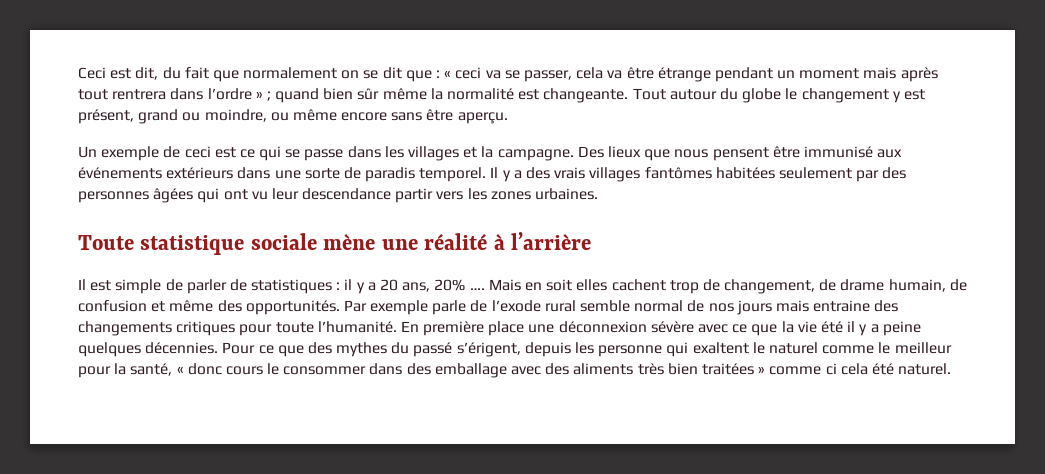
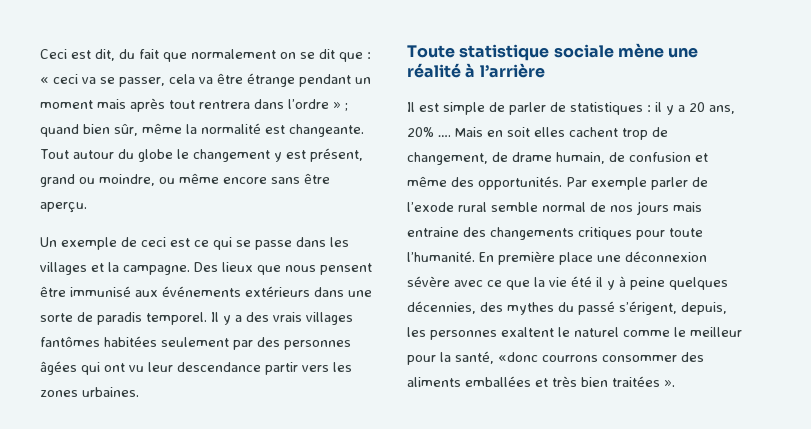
- Ceci est dit, du fait que normalement on se dit que : « ceci va se passer, cela va être étrange pendant un moment mais après tout rentrera dans l’ordre » ; quand bien sûr même la normalité est changeante.
+ Ceci est dit, du fait que normalement on se dit que : « ceci va se passer, cela va être étrange pendant un moment mais après tout rentrera dans l’ordre » ; quand bien sûr, même la normalité est changeante.
- Par exemple parle de l’exode rural semble normal de nos jours mais entraine des changements critiques pour toute l’humanité.
+ Par exemple parler de l’exode rural semble normal de nos jours mais entraine des changements critiques pour toute l’humanité.
- En première place une déconnexion sévère avec ce que la vie été il y a peine quelques décennies. Pour ce que des mythes du passé s’érigent, depuis les personne qui exaltent le naturel comme le meilleur pour la santé, « donc cours le consommer dans des emballage avec des aliments très bien traitées » comme ci cela été naturel.
+ En première place une déconnexion sévère avec ce que la vie été il y à peine quelques décennies, des mythes du passé s’érigent, depuis, les personnes exaltent le naturel comme le meilleur pour la santé, «donc courrons consommer des aliments emballées et très bien traitées ».

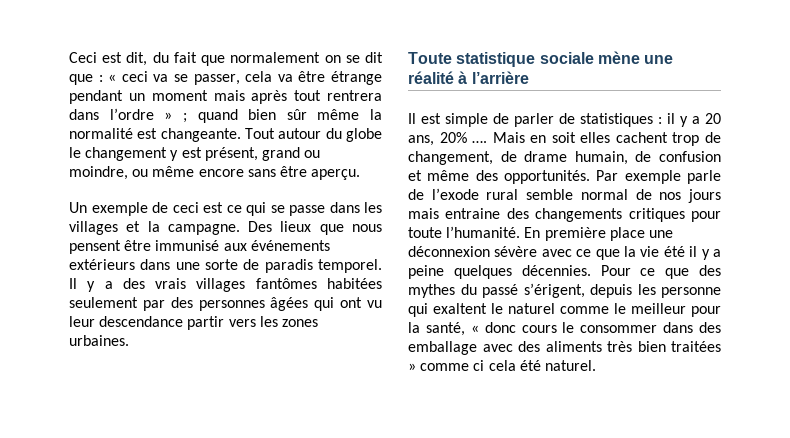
- Ceci est dit, du fait que normalement on se dit que : « ceci va se passer, cela va être étrange pendant un moment mais après tout rentrera dans l’ordre » ; quand bien sûr, même la normalité est changeante.
+ Ceci est dit, du fait que normalement on se dit que : « ceci va se passer, cela va être étrange pendant un moment mais après tout rentrera dans l’ordre » ; quand bien sûr même la normalité est changeante.
- Par exemple parler de l’exode rural semble normal de nos jours mais entraine des changements critiques pour toute l’humanité.
+ Par exemple parle de l’exode rural semble normal de nos jours mais entraine des changements critiques pour toute l’humanité.
- En première place une déconnexion sévère avec ce que la vie été il y à peine quelques décennies, des mythes du passé s’érigent, depuis, les personnes exaltent le naturel comme le meilleur pour la santé, «donc courrons consommer des aliments emballées et très bien traitées ».
+ En première place une déconnexion sévère avec ce que la vie été il y a peine quelques décennies. Pour ce que des mythes du passé s’érigent, depuis les personne qui exaltent le naturel comme le meilleur pour la santé, « donc cours le consommer dans des emballage avec des aliments très bien traitées » comme ci cela été naturel.

